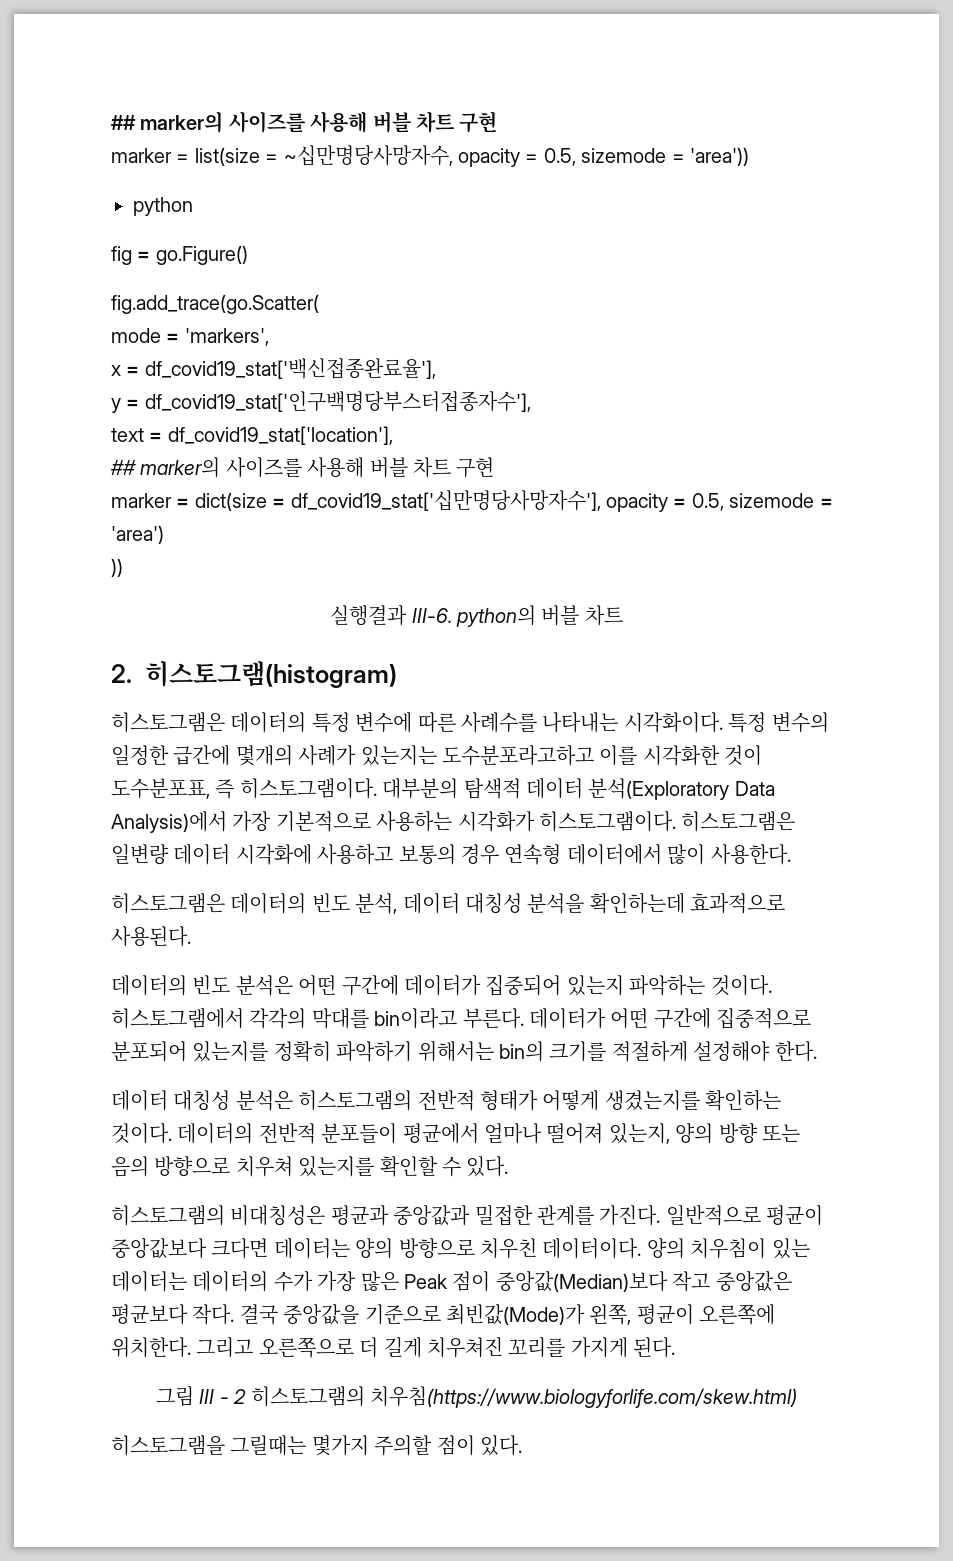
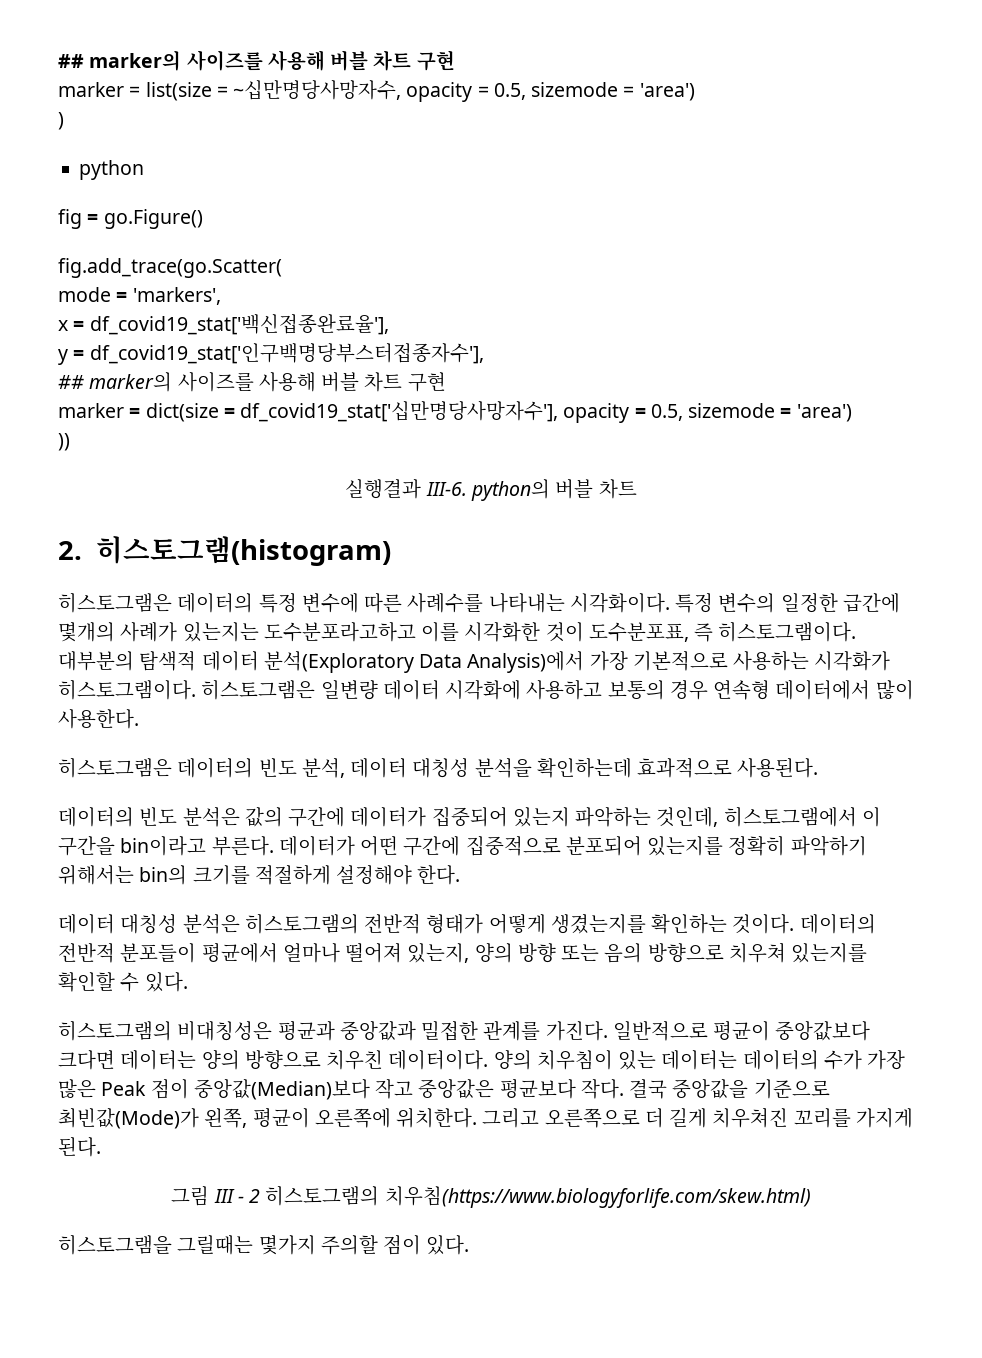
- marker = list(size = ~십만명당사망자수, opacity = 0.5, sizemode = 'area'))
+ marker = list(size = ~십만명당사망자수, opacity = 0.5, sizemode = 'area')
+ )
- text = df_covid19_stat['location'],
- 데이터의 빈도 분석은 어떤 구간에 데이터가 집중되어 있는지 파악하는 것이다. 히스토그램에서 각각의 막대를 bin이라고 부른다.
+ 데이터의 빈도 분석은 값의 구간에 데이터가 집중되어 있는지 파악하는 것인데, 히스토그램에서 이 구간을 bin이라고 부른다.

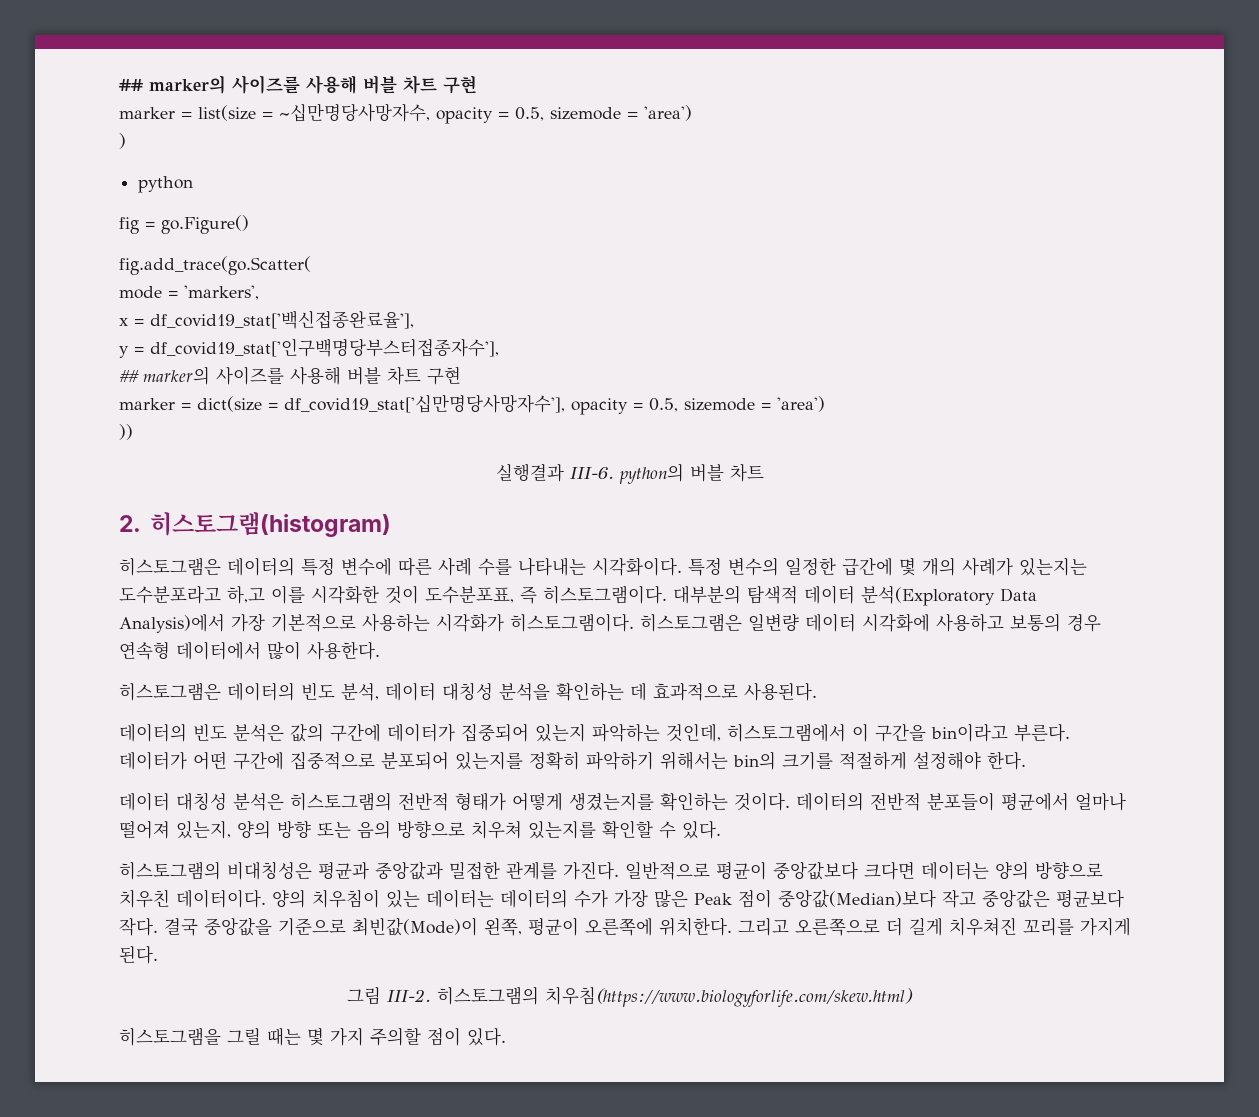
- 히스토그램은 데이터의 특정 변수에 따른 사례수를 나타내는 시각화이다.
+ 히스토그램은 데이터의 특정 변수에 따른 사례 수를 나타내는 시각화이다.
- 특정 변수의 일정한 급간에 몇개의 사례가 있는지는 도수분포라고하고 이를 시각화한 것이 도수분포표, 즉 히스토그램이다.
+ 특정 변수의 일정한 급간에 몇 개의 사례가 있는지는 도수분포라고 하,고 이를 시각화한 것이 도수분포표, 즉 히스토그램이다.
- 히스토그램은 데이터의 빈도 분석, 데이터 대칭성 분석을 확인하는데 효과적으로 사용된다.
+ 히스토그램은 데이터의 빈도 분석, 데이터 대칭성 분석을 확인하는 데 효과적으로 사용된다.
- 결국 중앙값을 기준으로 최빈값(Mode)가 왼쪽, 평균이 오른쪽에 위치한다.
+ 결국 중앙값을 기준으로 최빈값(Mode)이 왼쪽, 평균이 오른쪽에 위치한다.
- 그림 III - 2 히스토그램의 치우침(https://www.biologyforlife.com/skew.html)
+ 그림 III-2. 히스토그램의 치우침(https://www.biologyforlife.com/skew.html)
- 히스토그램을 그릴때는 몇가지 주의할 점이 있다.
+ 히스토그램을 그릴 때는 몇 가지 주의할 점이 있다.

